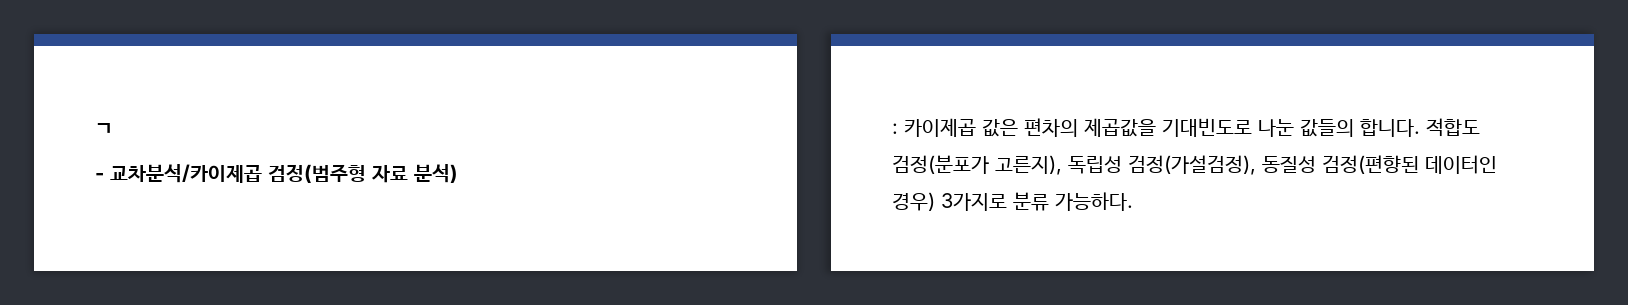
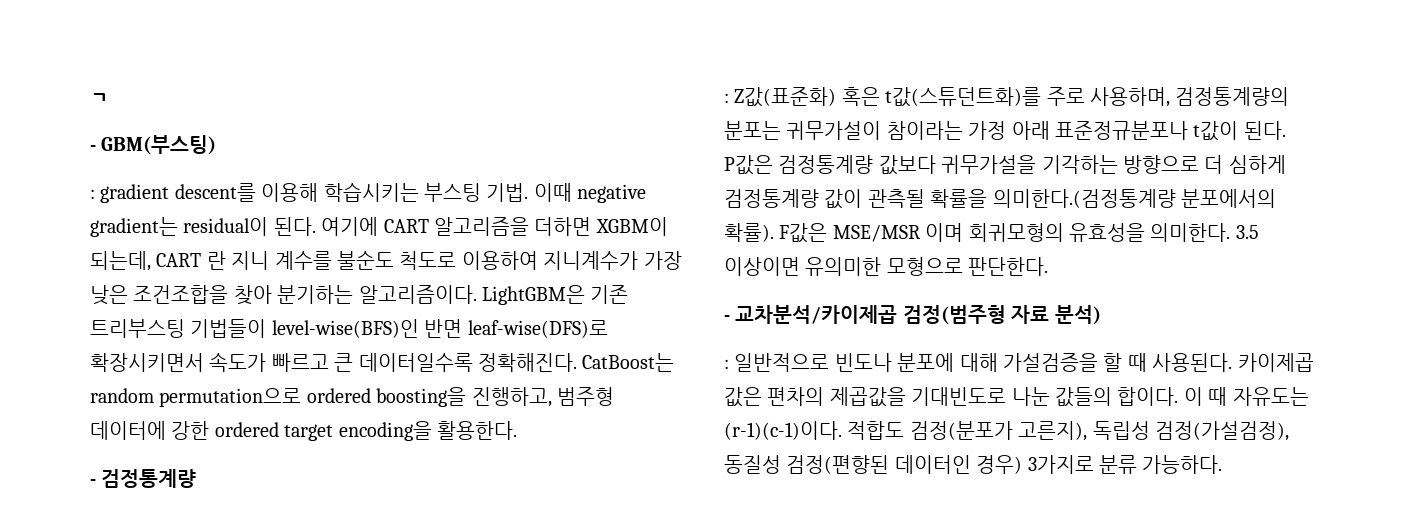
+ - GBM(부스팅)
+ : gradient descent를 이용해 학습시키는 부스팅 기법. 이때 negative gradient는 residual이 된다. 여기에 CART 알고리즘을 더하면 XGBM이 되는데, CART 란 지니 계수를 불순도 척도로 이용하여 지니계수가 가장 낮은 조건조합을 찾아 분기하는 알고리즘이다. LightGBM은 기존 트리부스팅 기법들이 level-wise(BFS)인 반면 leaf-wise(DFS)로 확장시키면서 속도가 빠르고 큰 데이터일수록 정확해진다. CatBoost는 random permutation으로 ordered boosting을 진행하고, 범주형 데이터에 강한 ordered target encoding을 활용한다.
+ - 검정통계량
+ : Z값(표준화) 혹은 t값(스튜던트화)를 주로 사용하며, 검정통계량의 분포는 귀무가설이 참이라는 가정 아래 표준정규분포나 t값이 된다. P값은 검정통계량 값보다 귀무가설을 기각하는 방향으로 더 심하게 검정통계량 값이 관측될 확률을 의미한다.(검정통계량 분포에서의 확률). F값은 MSE/MSR 이며 회귀모형의 유효성을 의미한다. 3.5 이상이면 유의미한 모형으로 판단한다.
- : 카이제곱 값은 편차의 제곱값을 기대빈도로 나눈 값들의 합니다.
+ : 일반적으로 빈도나 분포에 대해 가설검증을 할 때 사용된다. 카이제곱 값은 편차의 제곱값을 기대빈도로 나눈 값들의 합이다. 이 때 자유도는 (r-1)(c-1)이다.

